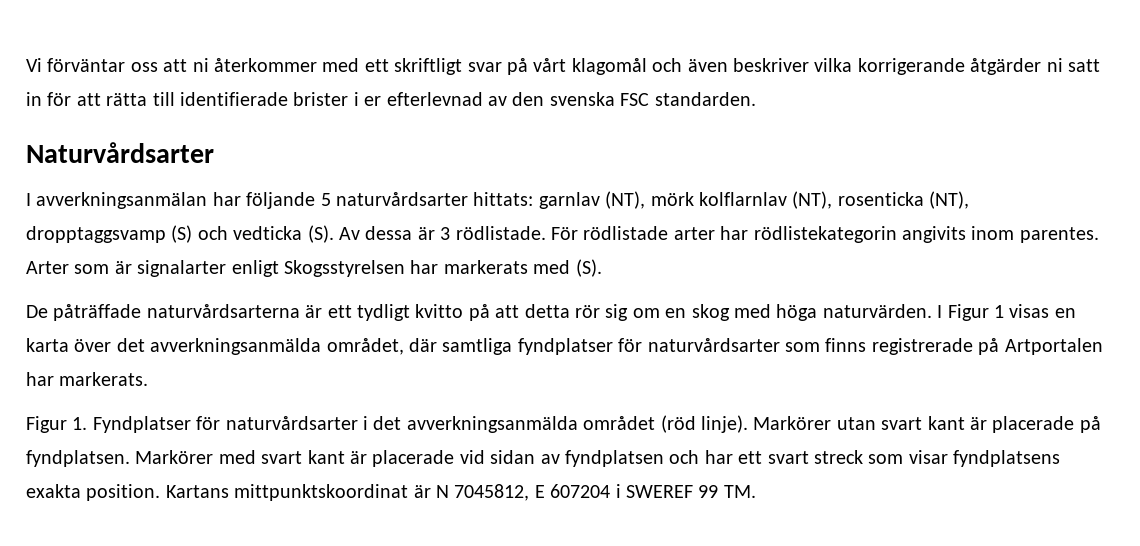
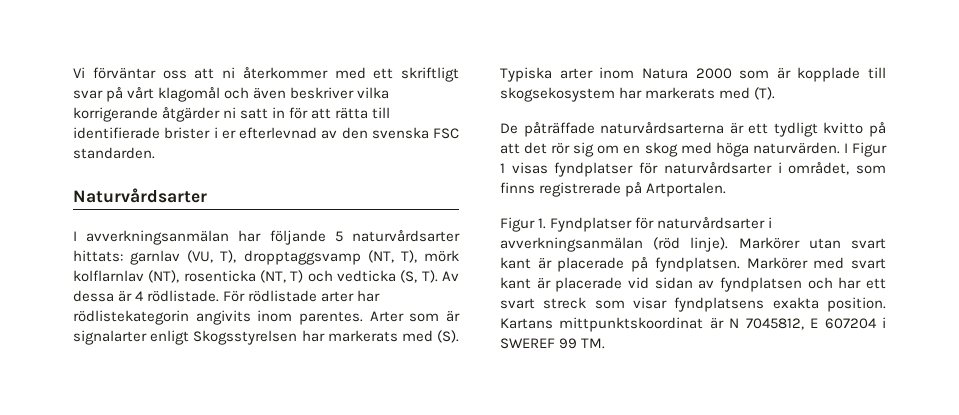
- I avverkningsanmälan har följande 5 naturvårdsarter hittats: garnlav (NT), mörk kolflarnlav (NT), rosenticka (NT), dropptaggsvamp (S) och vedticka (S). Av dessa är 3 rödlistade.
+ I avverkningsanmälan har följande 5 naturvårdsarter hittats: garnlav (VU, T), dropptaggsvamp (NT, T), mörk kolflarnlav (NT), rosenticka (NT, T) och vedticka (S, T). Av dessa är 4 rödlistade.
- Arter som är signalarter enligt Skogsstyrelsen har markerats med (S).
+ Arter som är signalarter enligt Skogsstyrelsen har markerats med (S). Typiska arter inom Natura 2000 som är kopplade till skogsekosystem har markerats med (T).
- De påträffade naturvårdsarterna är ett tydligt kvitto på att detta rör sig om en skog med höga naturvärden.
+ De påträffade naturvårdsarterna är ett tydligt kvitto på att det rör sig om en skog med höga naturvärden.
- I Figur 1 visas en karta över det avverkningsanmälda området, där samtliga fyndplatser för naturvårdsarter som finns registrerade på Artportalen har markerats.
+ I Figur 1 visas fyndplatser för naturvårdsarter i området, som finns registrerade på Artportalen.
- Figur 1. Fyndplatser för naturvårdsarter i det avverkningsanmälda området (röd linje).
+ Figur 1. Fyndplatser för naturvårdsarter i avverkningsanmälan (röd linje).

